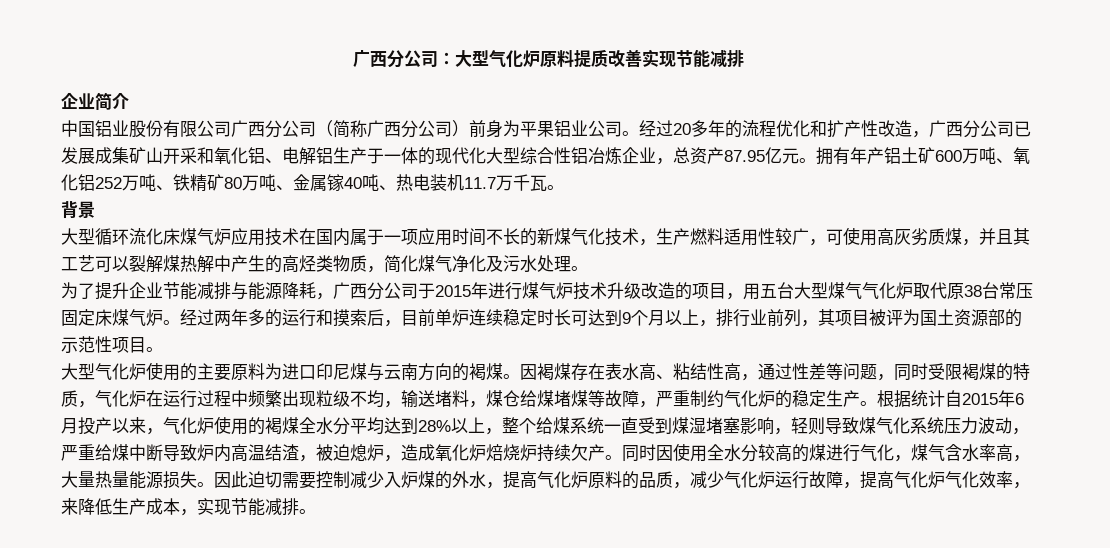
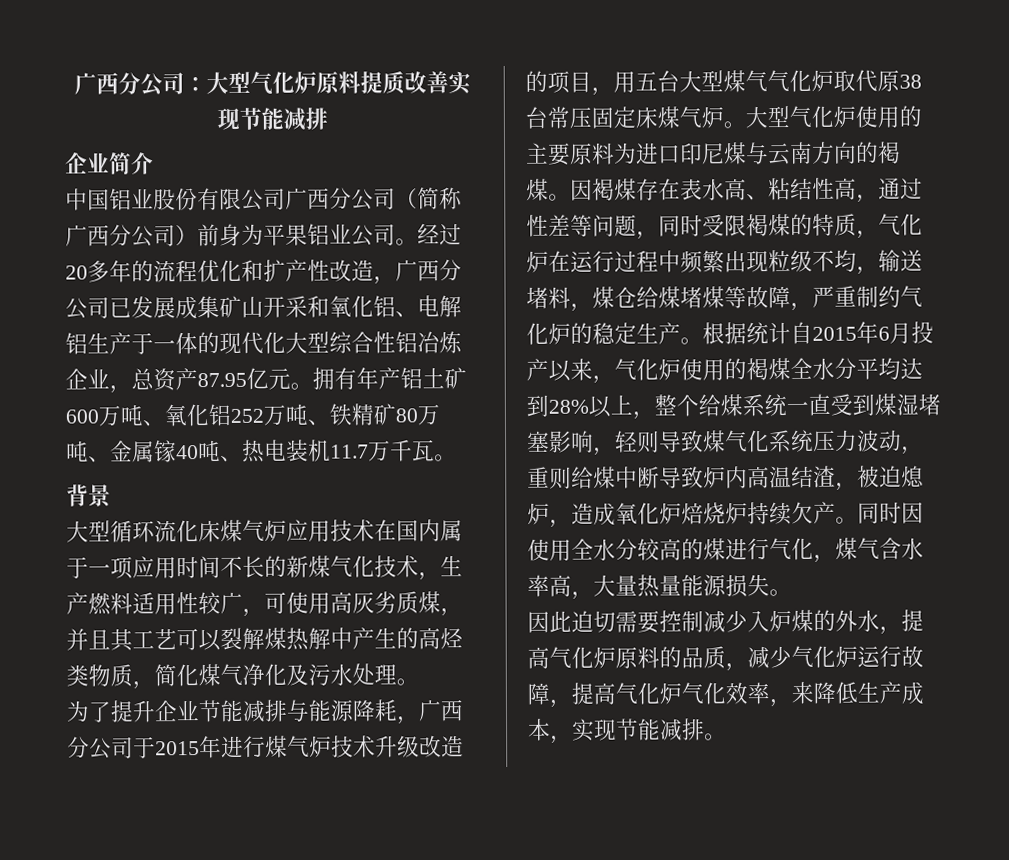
- 为了提升企业节能减排与能源降耗，广西分公司于2015年进行煤气炉技术升级改造的项目，用五台大型煤气气化炉取代原38台常压固定床煤气炉。经过两年多的运行和摸索后，目前单炉连续稳定时长可达到9个月以上，排行业前列，其项目被评为国土资源部的示范性项目。
- 大型气化炉使用的主要原料为进口印尼煤与云南方向的褐煤。
+ 为了提升企业节能减排与能源降耗，广西分公司于2015年进行煤气炉技术升级改造的项目，用五台大型煤气气化炉取代原38台常压固定床煤气炉。大型气化炉使用的主要原料为进口印尼煤与云南方向的褐煤。
- 根据统计自2015年6月投产以来，气化炉使用的褐煤全水分平均达到28%以上，整个给煤系统一直受到煤湿堵塞影响，轻则导致煤气化系统压力波动，严重给煤中断导致炉内高温结渣，被迫熄炉，造成氧化炉焙烧炉持续欠产。
+ 根据统计自2015年6月投产以来，气化炉使用的褐煤全水分平均达到28%以上，整个给煤系统一直受到煤湿堵塞影响，轻则导致煤气化系统压力波动，重则给煤中断导致炉内高温结渣，被迫熄炉，造成氧化炉焙烧炉持续欠产。
- 同时因使用全水分较高的煤进行气化，煤气含水率高，大量热量能源损失。因此迫切需要控制减少入炉煤的外水，提高气化炉原料的品质，减少气化炉运行故障，提高气化炉气化效率，来降低生产成本，实现节能减排。
+ 同时因使用全水分较高的煤进行气化，煤气含水率高，大量热量能源损失。
+ 因此迫切需要控制减少入炉煤的外水，提高气化炉原料的品质，减少气化炉运行故障，提高气化炉气化效率，来降低生产成本，实现节能减排。

